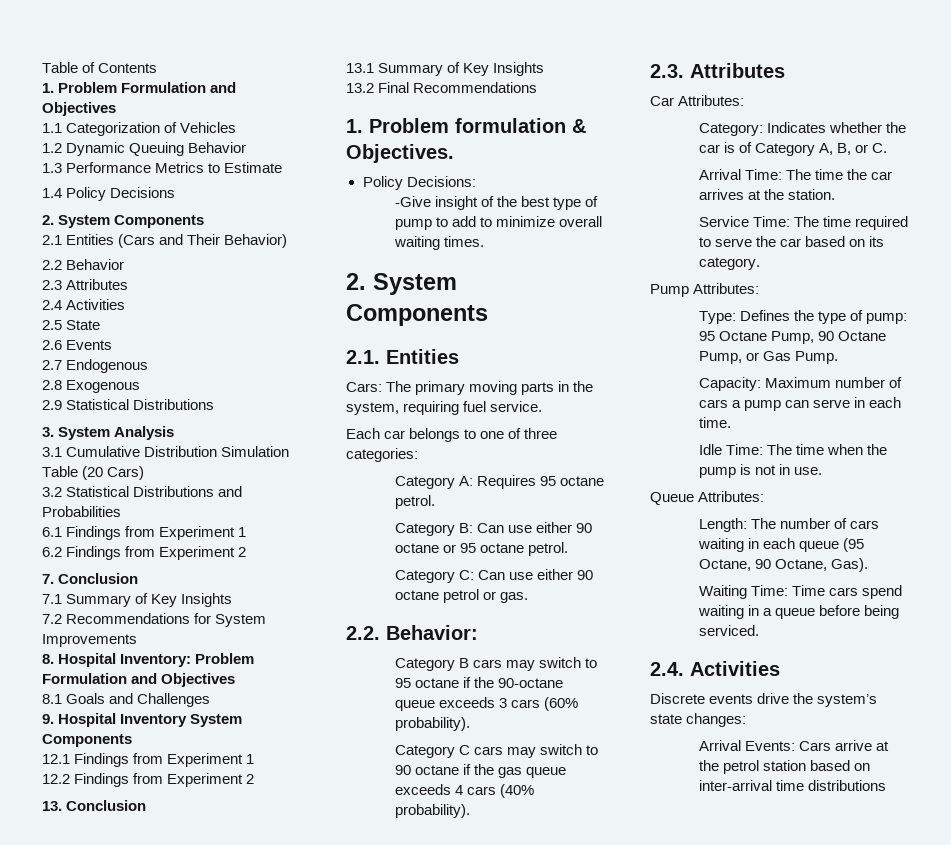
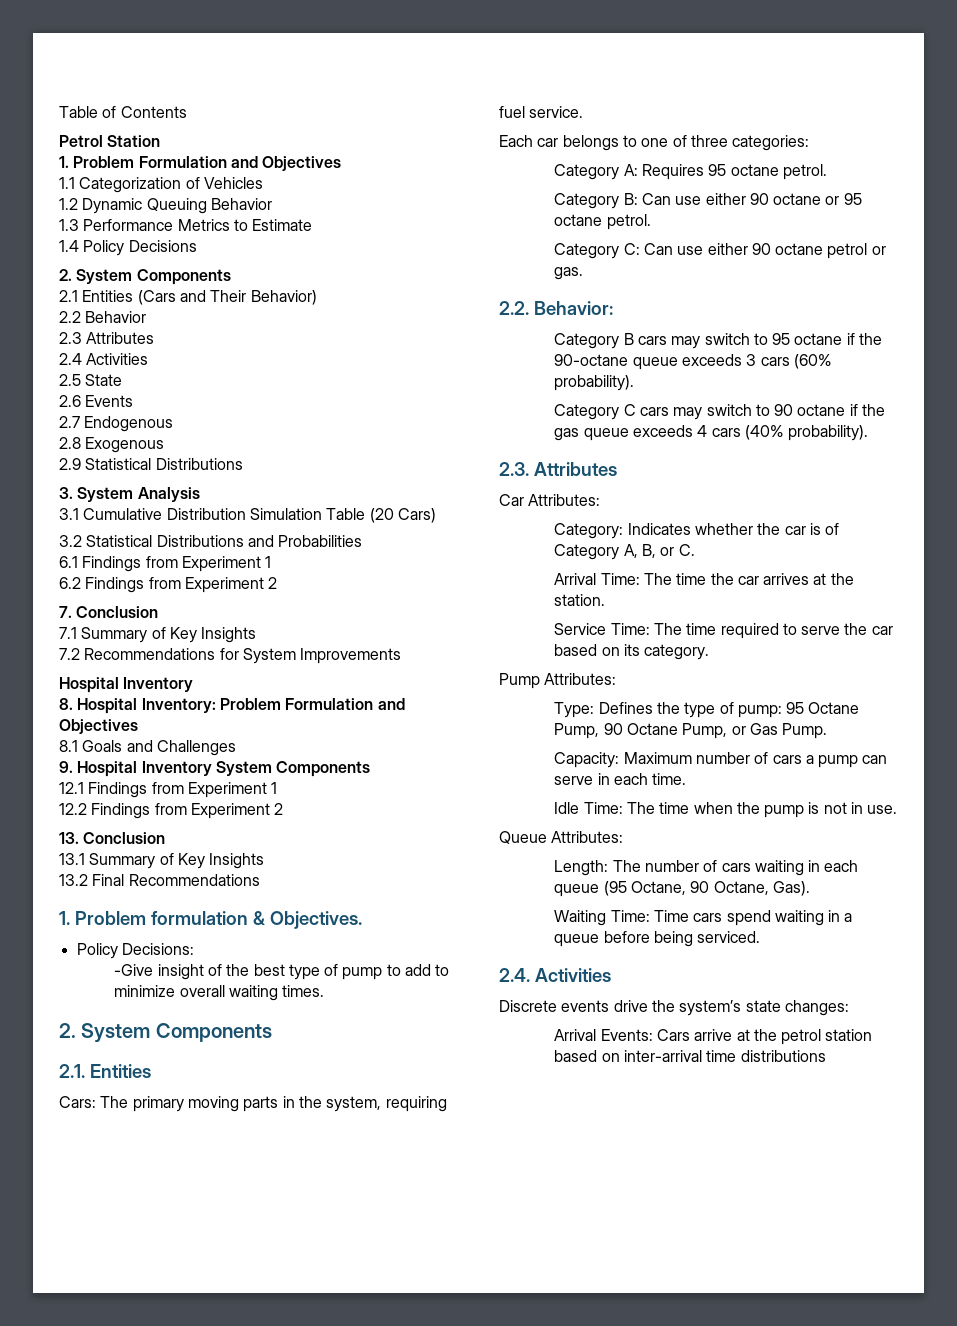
+ Petrol Station
  7.2 Recommendations for System Improvements
+ Hospital Inventory

